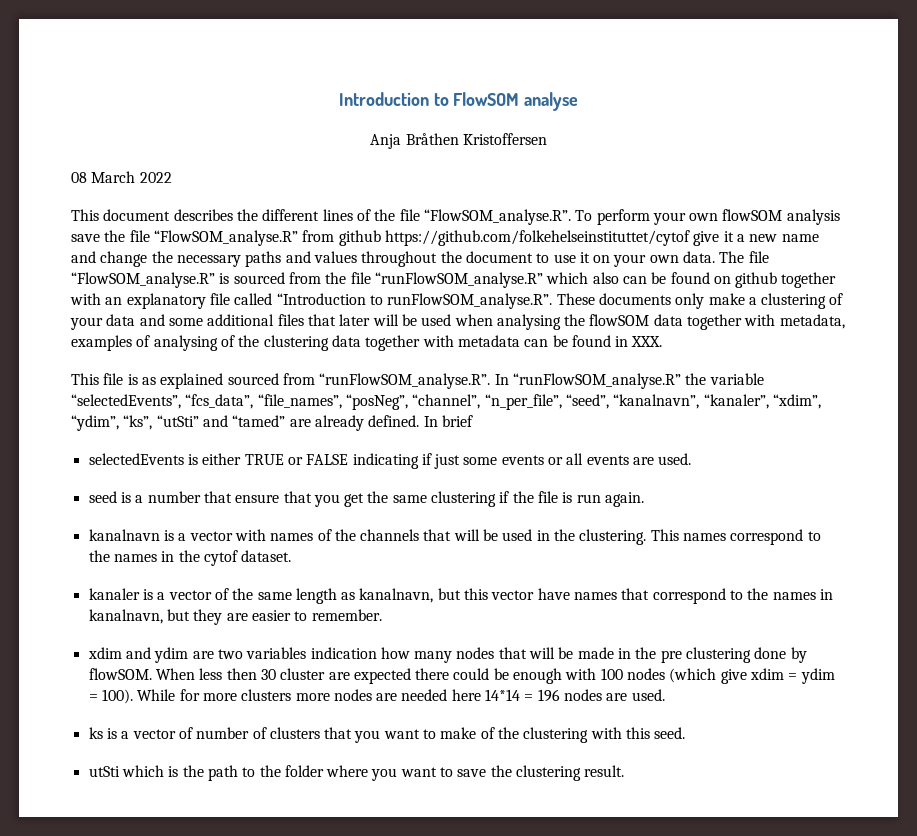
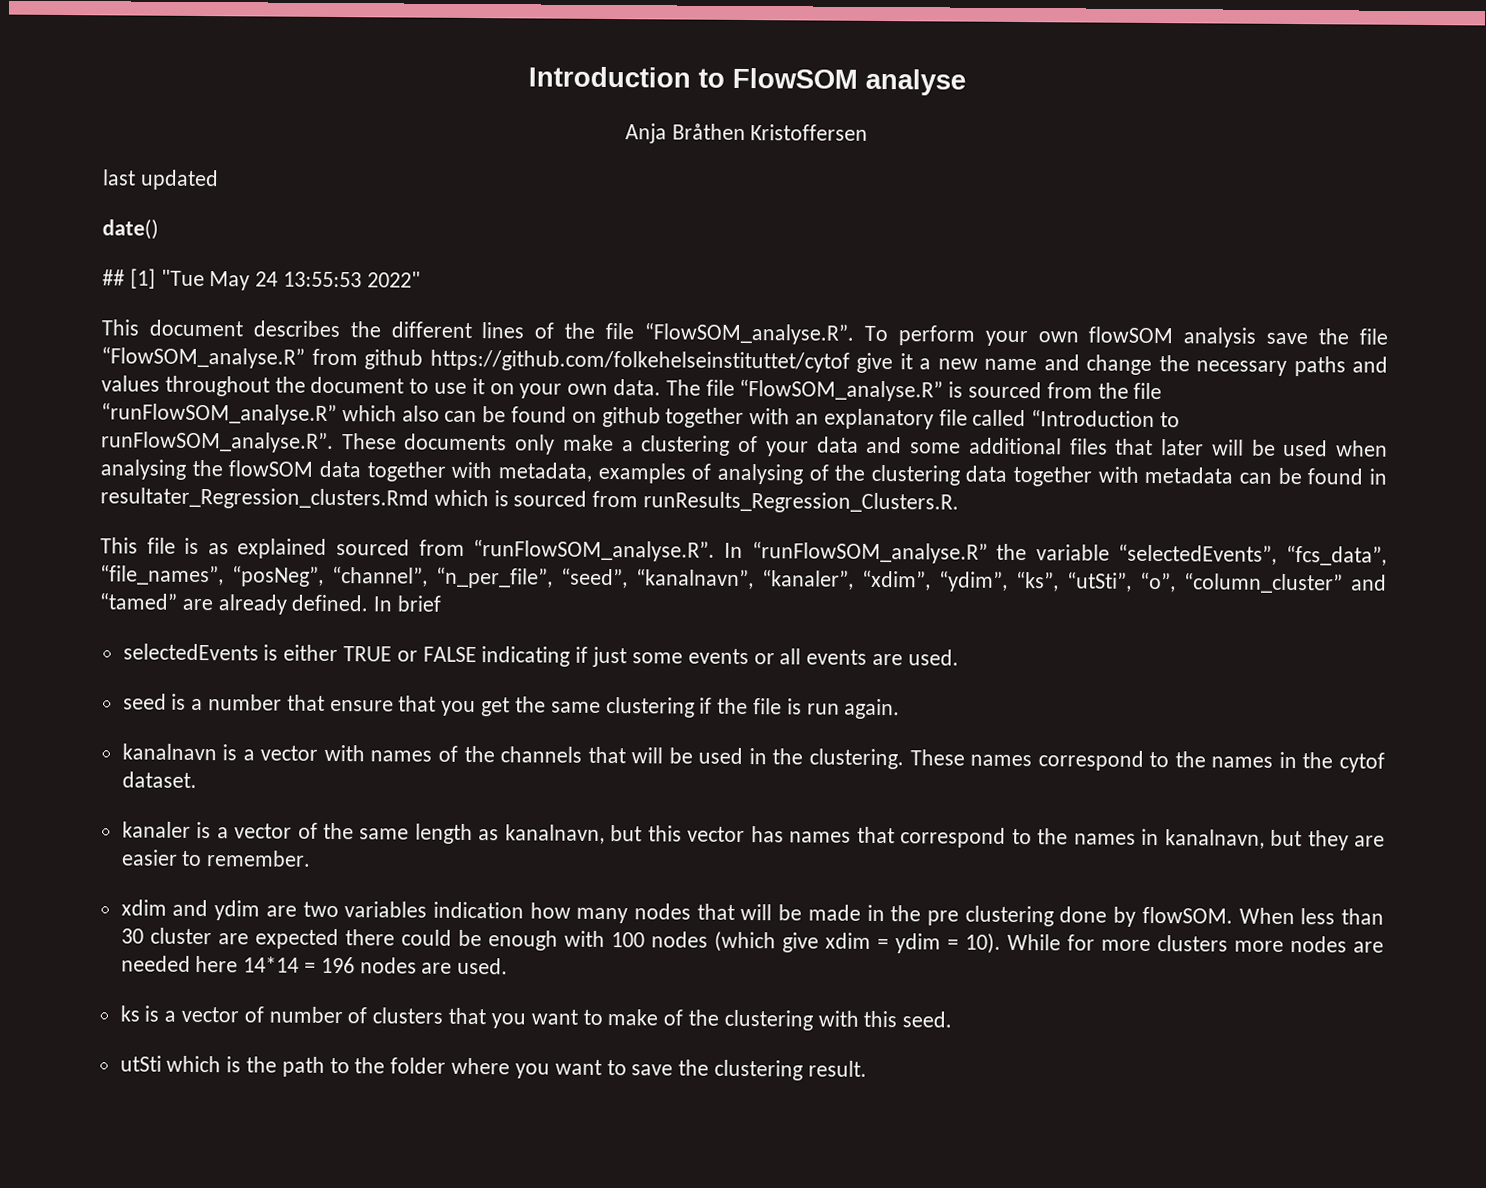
- 08 March 2022
+ last updated
+ date()
+ ## [1] "Tue May 24 13:55:53 2022"
- The file “FlowSOM_analyse.R” is sourced from the file “runFlowSOM_analyse.R” which also can be found on github together with an explanatory file called “Introduction to runFlowSOM_analyse.R”. These documents only make a clustering of your data and some additional files that later will be used when analysing the flowSOM data together with metadata, examples of analysing of the clustering data together with metadata can be found in XXX.
+ The file “FlowSOM_analyse.R” is sourced from the file “runFlowSOM_analyse.R” which also can be found on github together with an explanatory file called “Introduction to runFlowSOM_analyse.R”. These documents only make a clustering of your data and some additional files that later will be used when analysing the flowSOM data together with metadata, examples of analysing of the clustering data together with metadata can be found in resultater_Regression_clusters.Rmd which is sourced from runResults_Regression_Clusters.R.
- This file is as explained sourced from “runFlowSOM_analyse.R”. In “runFlowSOM_analyse.R” the variable “selectedEvents”, “fcs_data”, “file_names”, “posNeg”, “channel”, “n_per_file”, “seed”, “kanalnavn”, “kanaler”, “xdim”, “ydim”, “ks”, “utSti” and “tamed” are already defined.
+ This file is as explained sourced from “runFlowSOM_analyse.R”. In “runFlowSOM_analyse.R” the variable “selectedEvents”, “fcs_data”, “file_names”, “posNeg”, “channel”, “n_per_file”, “seed”, “kanalnavn”, “kanaler”, “xdim”, “ydim”, “ks”, “utSti”, “o”, “column_cluster” and “tamed” are already defined.
- This names correspond to the names in the cytof dataset.
+ These names correspond to the names in the cytof dataset.
- kanaler is a vector of the same length as kanalnavn, but this vector have names that correspond to the names in kanalnavn, but they are easier to remember.
+ kanaler is a vector of the same length as kanalnavn, but this vector has names that correspond to the names in kanalnavn, but they are easier to remember.
- When less then 30 cluster are expected there could be enough with 100 nodes (which give xdim = ydim = 100).
+ When less than 30 cluster are expected there could be enough with 100 nodes (which give xdim = ydim = 10).

